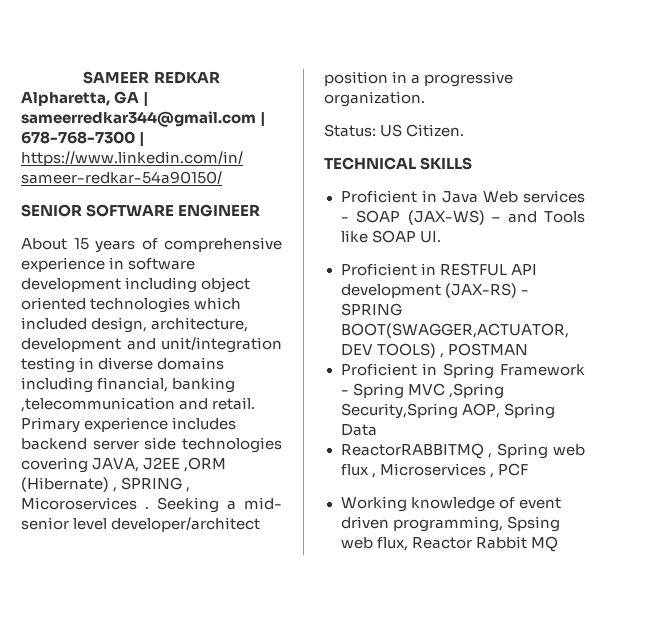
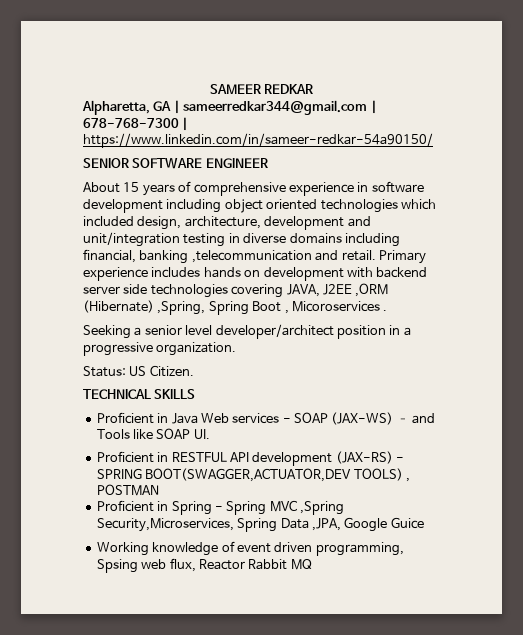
- Primary experience includes backend server side technologies covering JAVA, J2EE ,ORM (Hibernate) , SPRING , Micoroservices . Seeking a mid- senior level developer/architect position in a progressive organization.
+ Primary experience includes hands on development with backend server side technologies covering JAVA, J2EE ,ORM (Hibernate) ,Spring, Spring Boot , Micoroservices .
+ Seeking a senior level developer/architect position in a progressive organization.
- Proficient in Spring Framework - Spring MVC ,Spring Security,Spring AOP, Spring Data
- ReactorRABBITMQ , Spring web flux , Microservices , PCF
+ Proficient in Spring - Spring MVC ,Spring Security,Microservices, Spring Data ,JPA, Google Guice

